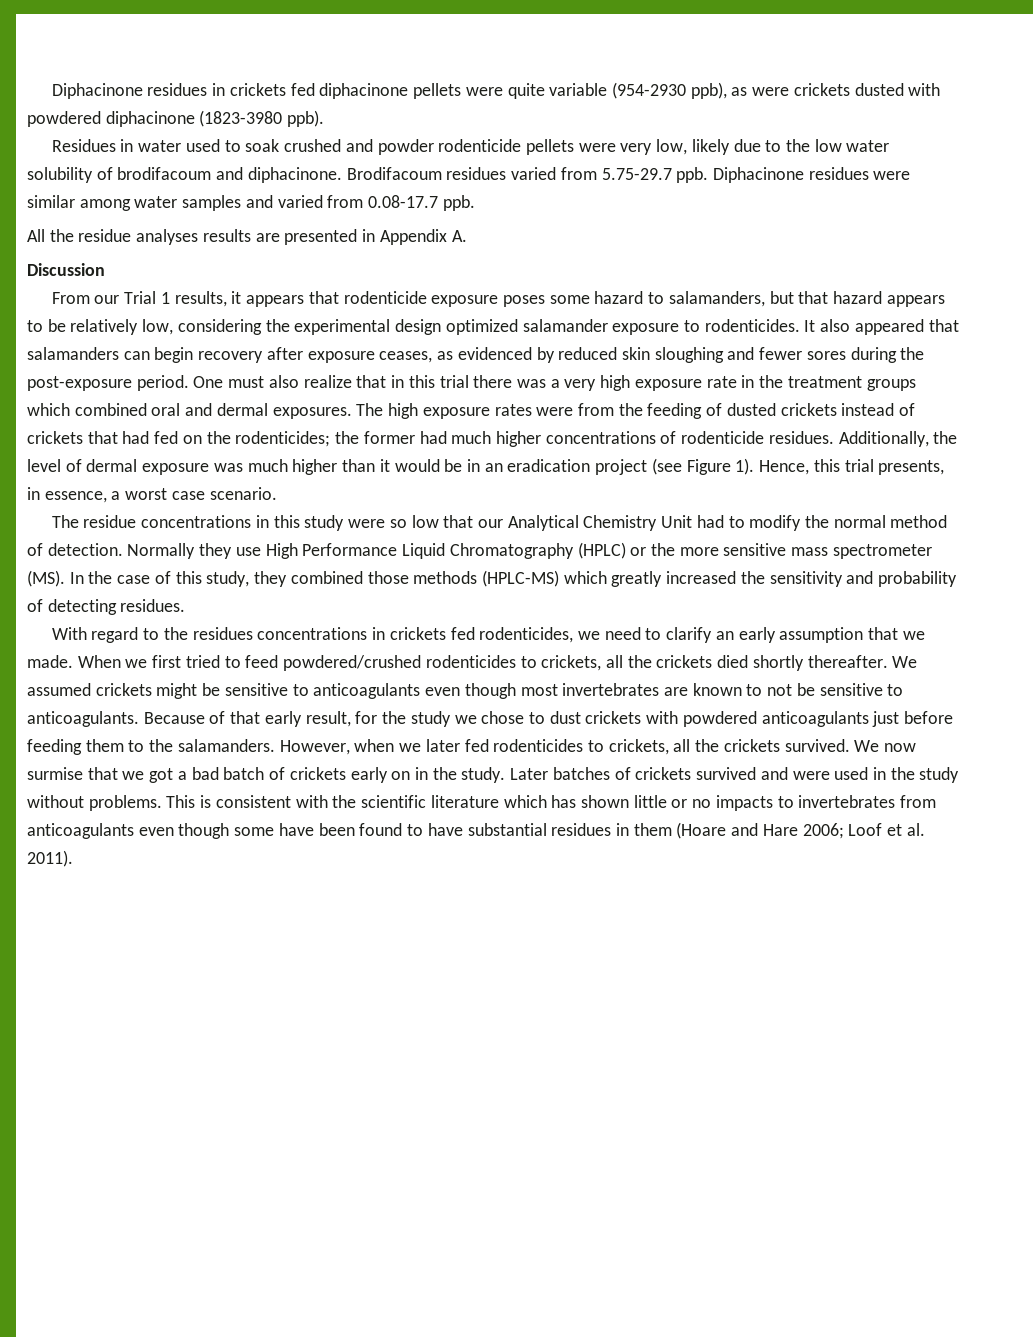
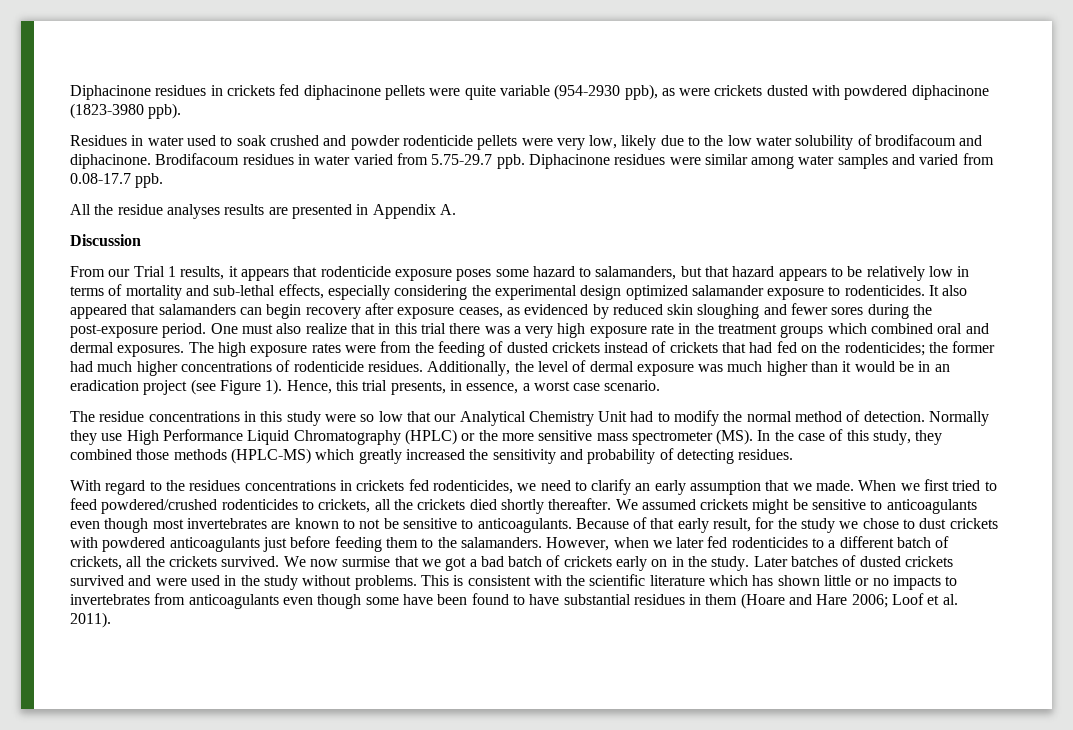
- Brodifacoum residues varied from 5.75-29.7 ppb.
+ Brodifacoum residues in water varied from 5.75-29.7 ppb.
- From our Trial 1 results, it appears that rodenticide exposure poses some hazard to salamanders, but that hazard appears to be relatively low, considering the experimental design optimized salamander exposure to rodenticides.
+ From our Trial 1 results, it appears that rodenticide exposure poses some hazard to salamanders, but that hazard appears to be relatively low in terms of mortality and sub-lethal effects, especially considering the experimental design optimized salamander exposure to rodenticides.
- However, when we later fed rodenticides to crickets, all the crickets survived.
+ However, when we later fed rodenticides to a different batch of crickets, all the crickets survived.
- Later batches of crickets survived and were used in the study without problems.
+ Later batches of dusted crickets survived and were used in the study without problems.

